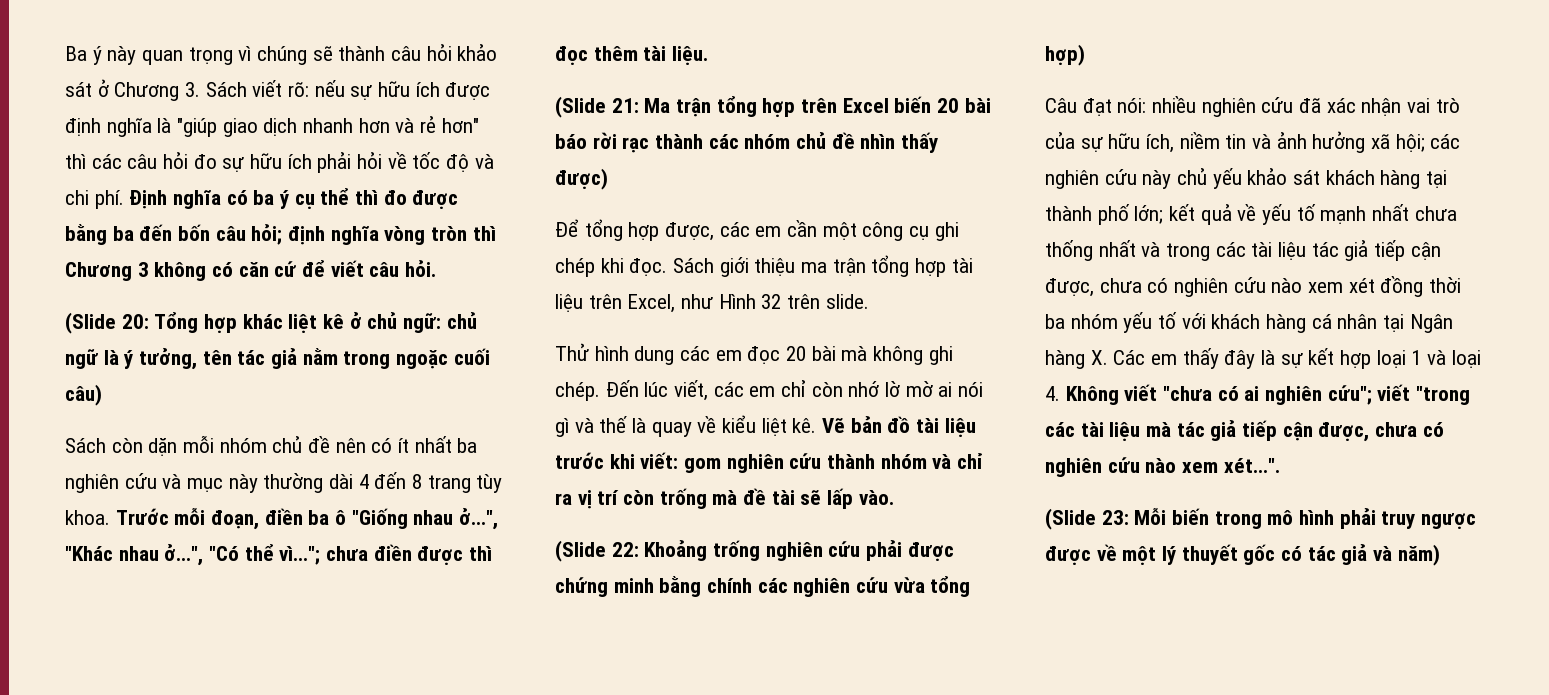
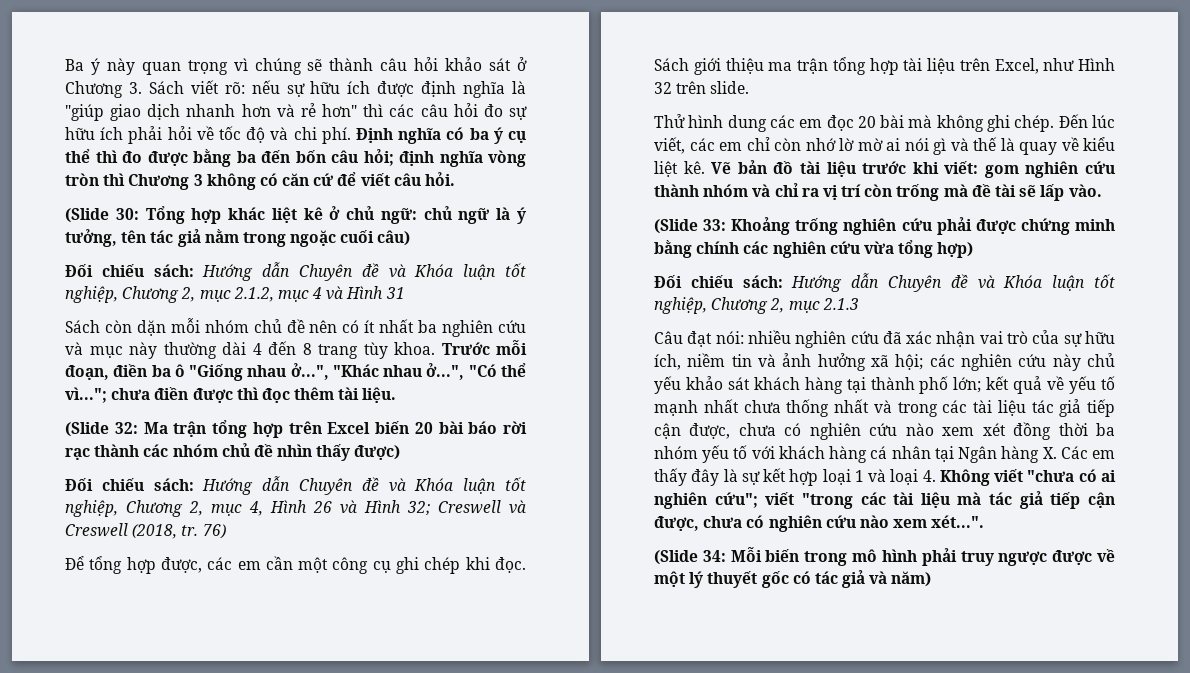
- (Slide 20: Tổng hợp khác liệt kê ở chủ ngữ: chủ ngữ là ý tưởng, tên tác giả nằm trong ngoặc cuối câu)
+ (Slide 30: Tổng hợp khác liệt kê ở chủ ngữ: chủ ngữ là ý tưởng, tên tác giả nằm trong ngoặc cuối câu)
+ Đối chiếu sách: Hướng dẫn Chuyên đề và Khóa luận tốt nghiệp, Chương 2, mục 2.1.2, mục 4 và Hình 31
- (Slide 21: Ma trận tổng hợp trên Excel biến 20 bài báo rời rạc thành các nhóm chủ đề nhìn thấy được)
+ (Slide 32: Ma trận tổng hợp trên Excel biến 20 bài báo rời rạc thành các nhóm chủ đề nhìn thấy được)
+ Đối chiếu sách: Hướng dẫn Chuyên đề và Khóa luận tốt nghiệp, Chương 2, mục 4, Hình 26 và Hình 32; Creswell và Creswell (2018, tr. 76)
- (Slide 22: Khoảng trống nghiên cứu phải được chứng minh bằng chính các nghiên cứu vừa tổng hợp)
+ (Slide 33: Khoảng trống nghiên cứu phải được chứng minh bằng chính các nghiên cứu vừa tổng hợp)
+ Đối chiếu sách: Hướng dẫn Chuyên đề và Khóa luận tốt nghiệp, Chương 2, mục 2.1.3
- (Slide 23: Mỗi biến trong mô hình phải truy ngược được về một lý thuyết gốc có tác giả và năm)
+ (Slide 34: Mỗi biến trong mô hình phải truy ngược được về một lý thuyết gốc có tác giả và năm)

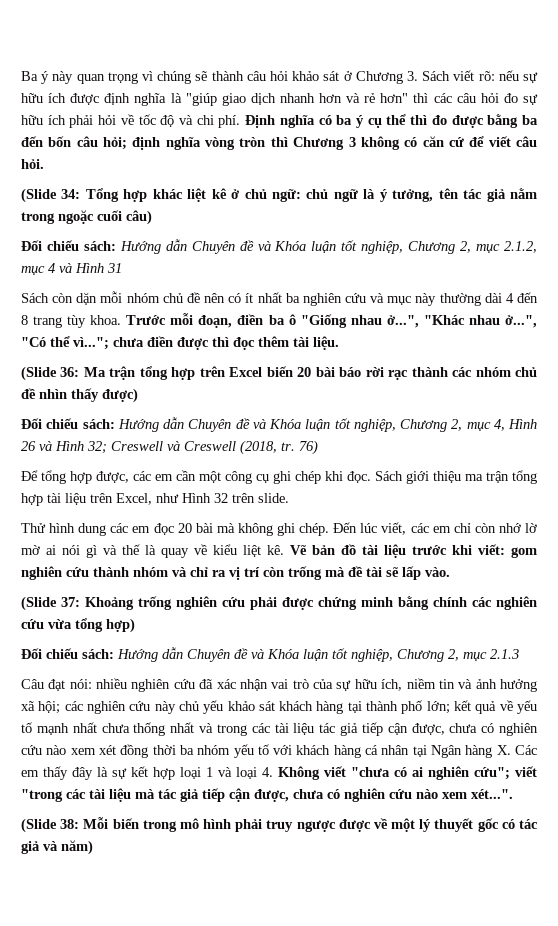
- (Slide 30: Tổng hợp khác liệt kê ở chủ ngữ: chủ ngữ là ý tưởng, tên tác giả nằm trong ngoặc cuối câu)
+ (Slide 34: Tổng hợp khác liệt kê ở chủ ngữ: chủ ngữ là ý tưởng, tên tác giả nằm trong ngoặc cuối câu)
- (Slide 32: Ma trận tổng hợp trên Excel biến 20 bài báo rời rạc thành các nhóm chủ đề nhìn thấy được)
+ (Slide 36: Ma trận tổng hợp trên Excel biến 20 bài báo rời rạc thành các nhóm chủ đề nhìn thấy được)
- (Slide 33: Khoảng trống nghiên cứu phải được chứng minh bằng chính các nghiên cứu vừa tổng hợp)
+ (Slide 37: Khoảng trống nghiên cứu phải được chứng minh bằng chính các nghiên cứu vừa tổng hợp)
- (Slide 34: Mỗi biến trong mô hình phải truy ngược được về một lý thuyết gốc có tác giả và năm)
+ (Slide 38: Mỗi biến trong mô hình phải truy ngược được về một lý thuyết gốc có tác giả và năm)

